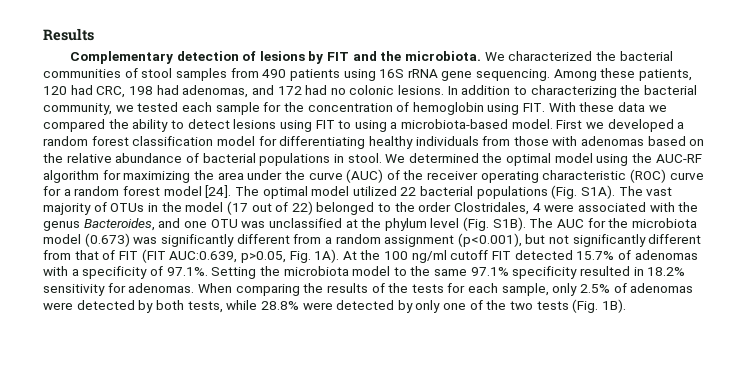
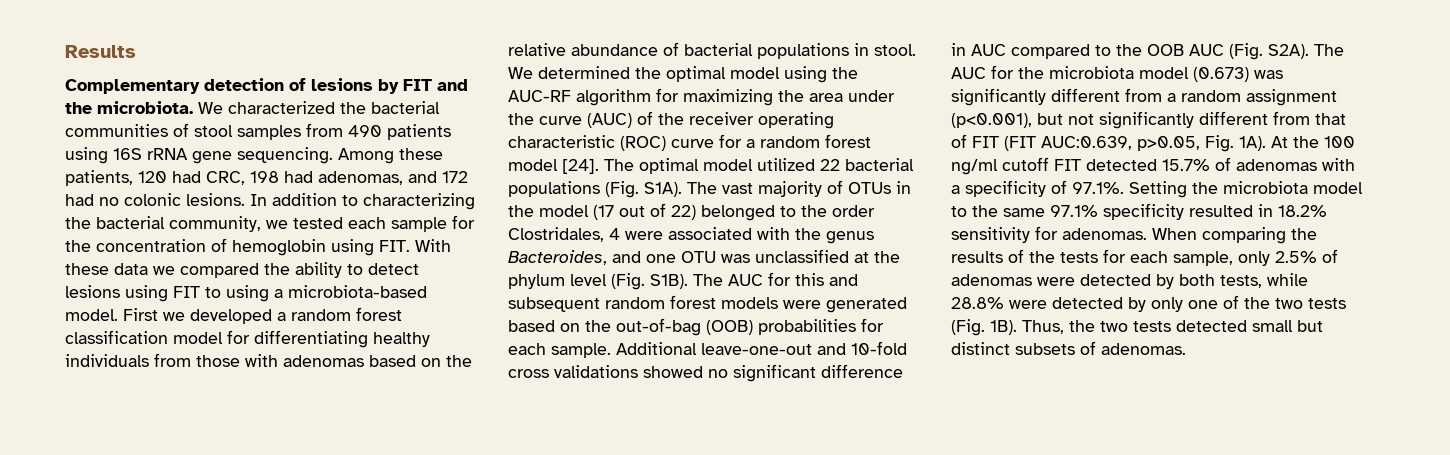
- The AUC for the microbiota model (0.673) was significantly different from a random assignment (p<0.001), but not significantly different from that of FIT (FIT AUC:0.639, p>0.05, Fig. 1A).
+ The AUC for this and subsequent random forest models were generated based on the out-of-bag (OOB) probabilities for each sample. Additional leave-one-out and 10-fold cross validations showed no significant difference in AUC compared to the OOB AUC (Fig. S2A). The AUC for the microbiota model (0.673) was significantly different from a random assignment (p<0.001), but not significantly different from that of FIT (FIT AUC:0.639, p>0.05, Fig. 1A).
+ Thus, the two tests detected small but distinct subsets of adenomas.

